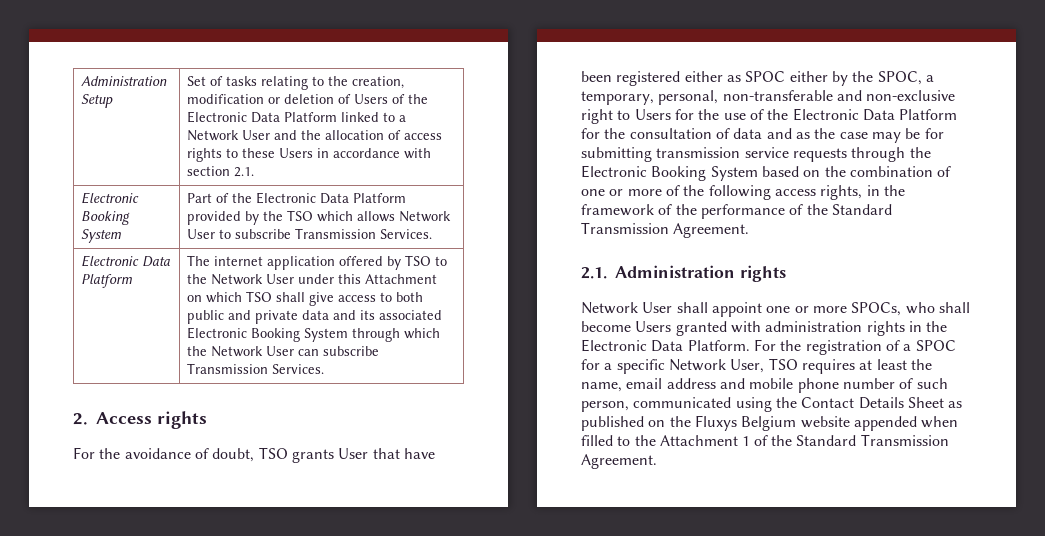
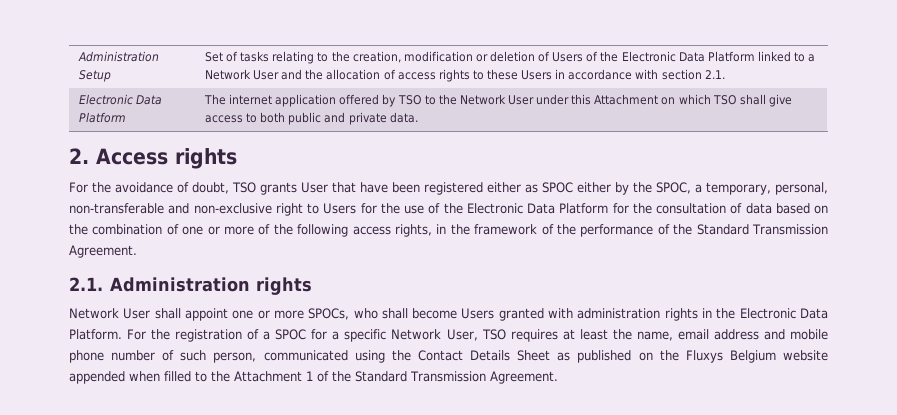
- Electronic Booking System | Part of the Electronic Data Platform provided by the TSO which allows Network User to subscribe Transmission Services.
- The internet application offered by TSO to the Network User under this Attachment on which TSO shall give access to both public and private data and its associated Electronic Booking System through which the Network User can subscribe Transmission Services.
+ The internet application offered by TSO to the Network User under this Attachment on which TSO shall give access to both public and private data.
- For the avoidance of doubt, TSO grants User that have been registered either as SPOC either by the SPOC, a temporary, personal, non-transferable and non-exclusive right to Users for the use of the Electronic Data Platform for the consultation of data and as the case may be for submitting transmission service requests through the Electronic Booking System based on the combination of one or more of the following access rights, in the framework of the performance of the Standard Transmission Agreement.
+ For the avoidance of doubt, TSO grants User that have been registered either as SPOC either by the SPOC, a temporary, personal, non-transferable and non-exclusive right to Users for the use of the Electronic Data Platform for the consultation of data based on the combination of one or more of the following access rights, in the framework of the performance of the Standard Transmission Agreement.

